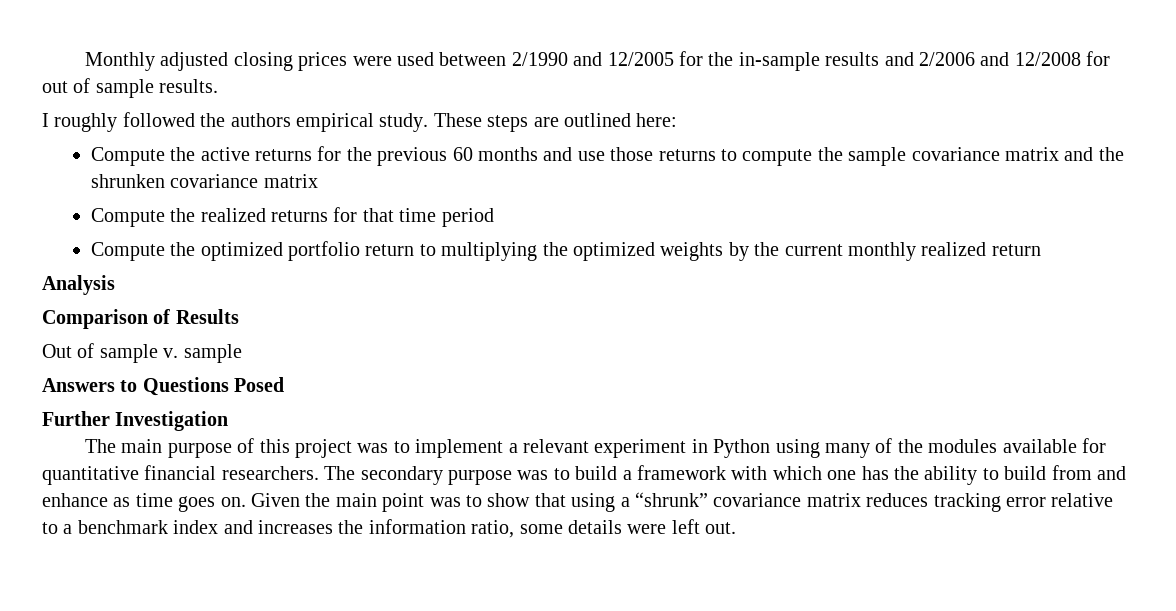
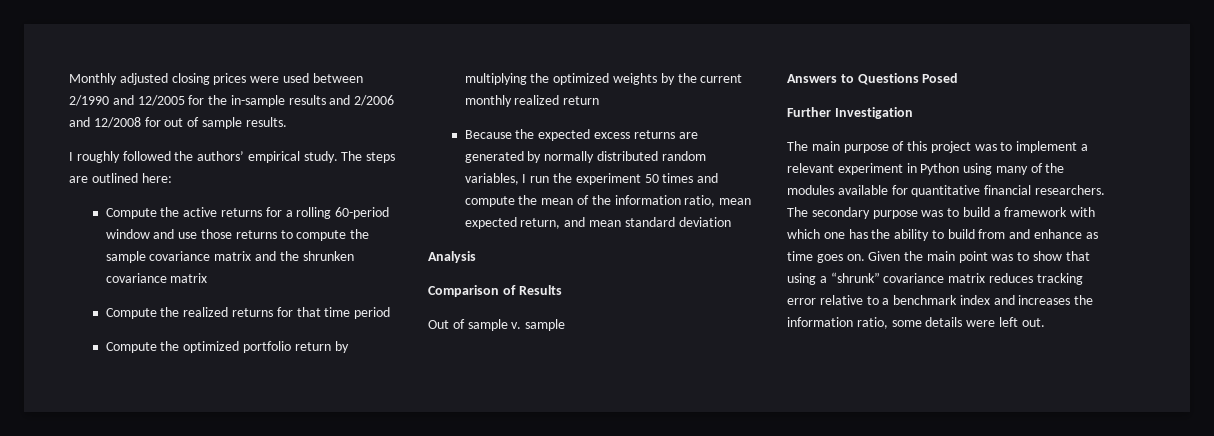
- I roughly followed the authors empirical study.
+ I roughly followed the authors’ empirical study.
- These steps are outlined here:
+ The steps are outlined here:
- Compute the active returns for the previous 60 months and use those returns to compute the sample covariance matrix and the shrunken covariance matrix
+ Compute the active returns for a rolling 60-period window and use those returns to compute the sample covariance matrix and the shrunken covariance matrix
- Compute the optimized portfolio return to multiplying the optimized weights by the current monthly realized return
+ Compute the optimized portfolio return by multiplying the optimized weights by the current monthly realized return
+ Because the expected excess returns are generated by normally distributed random variables, I run the experiment 50 times and compute the mean of the information ratio, mean expected return, and mean standard deviation

